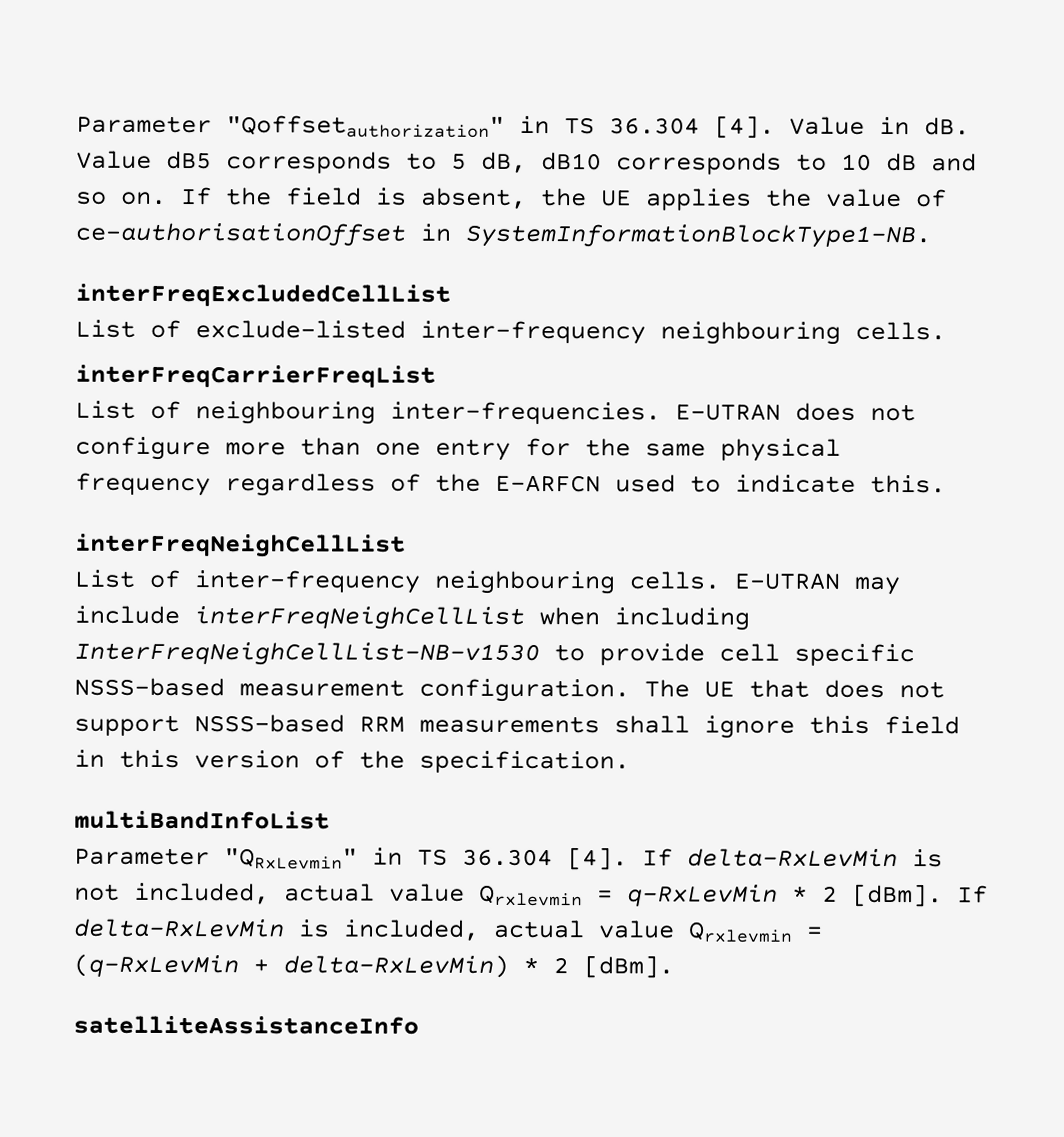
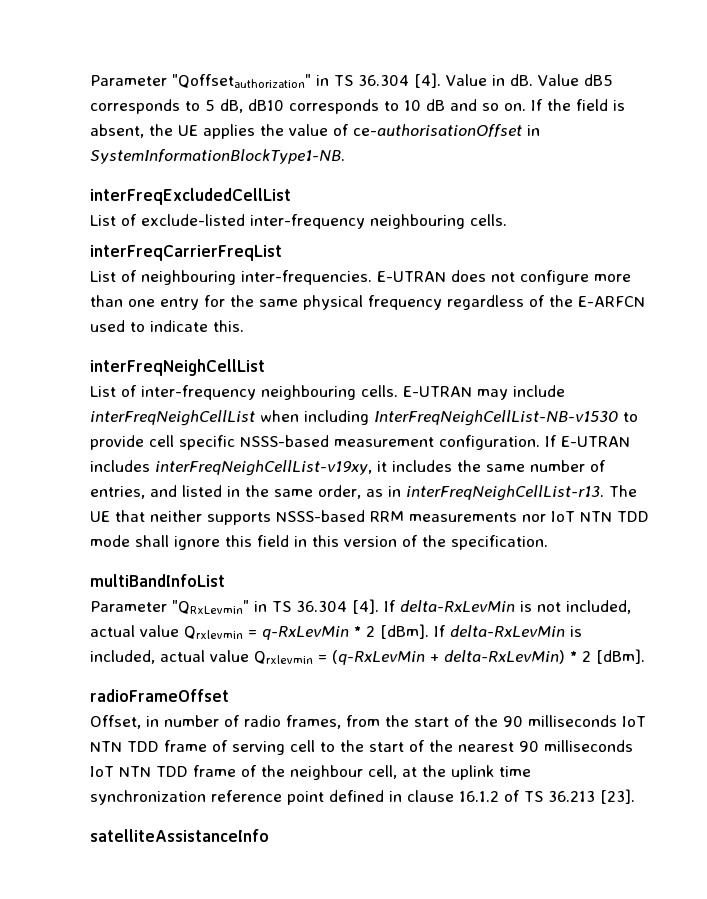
- The UE that does not support NSSS-based RRM measurements shall ignore this field in this version of the specification.
+ If E-UTRAN includes interFreqNeighCellList-v19xy, it includes the same number of entries, and listed in the same order, as in interFreqNeighCellList-r13. The UE that neither supports NSSS-based RRM measurements nor IoT NTN TDD mode shall ignore this field in this version of the specification.
+ radioFrameOffset
+ Offset, in number of radio frames, from the start of the 90 milliseconds IoT NTN TDD frame of serving cell to the start of the nearest 90 milliseconds IoT NTN TDD frame of the neighbour cell, at the uplink time synchronization reference point defined in clause 16.1.2 of TS 36.213 [23].

